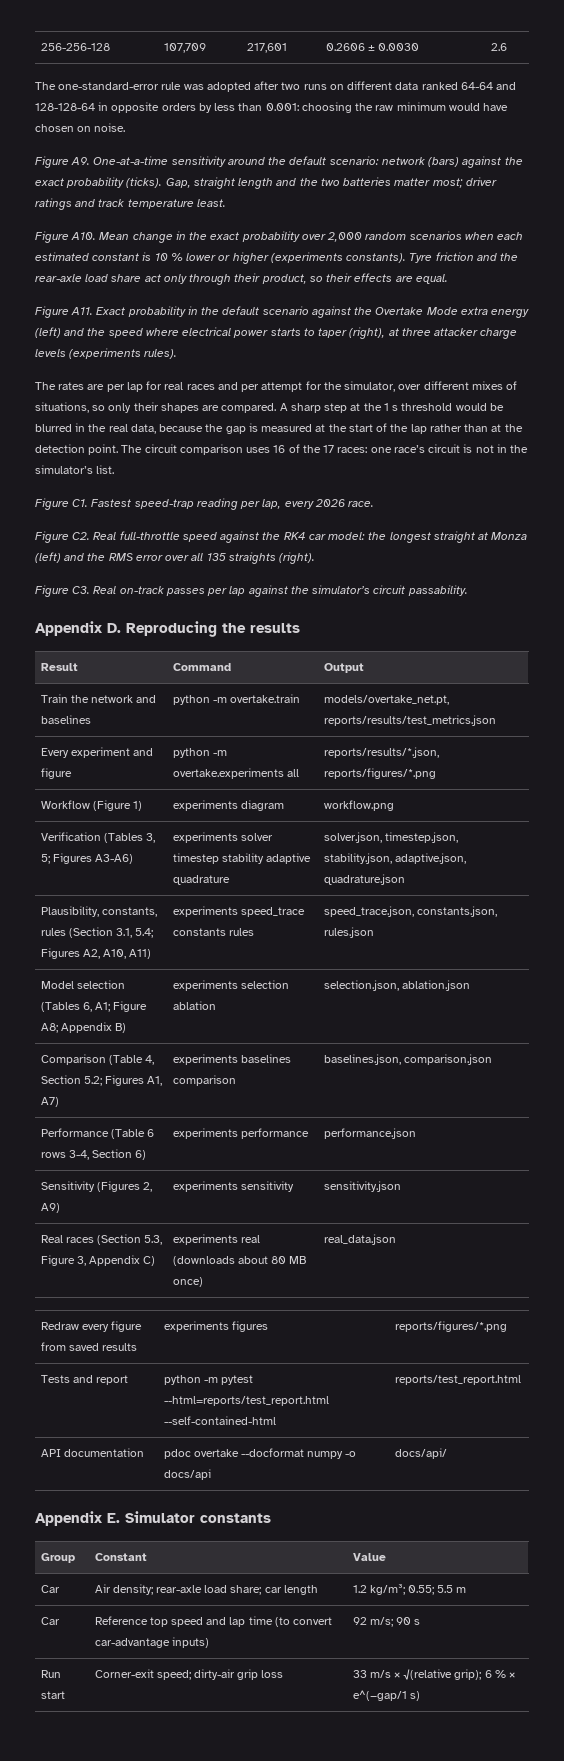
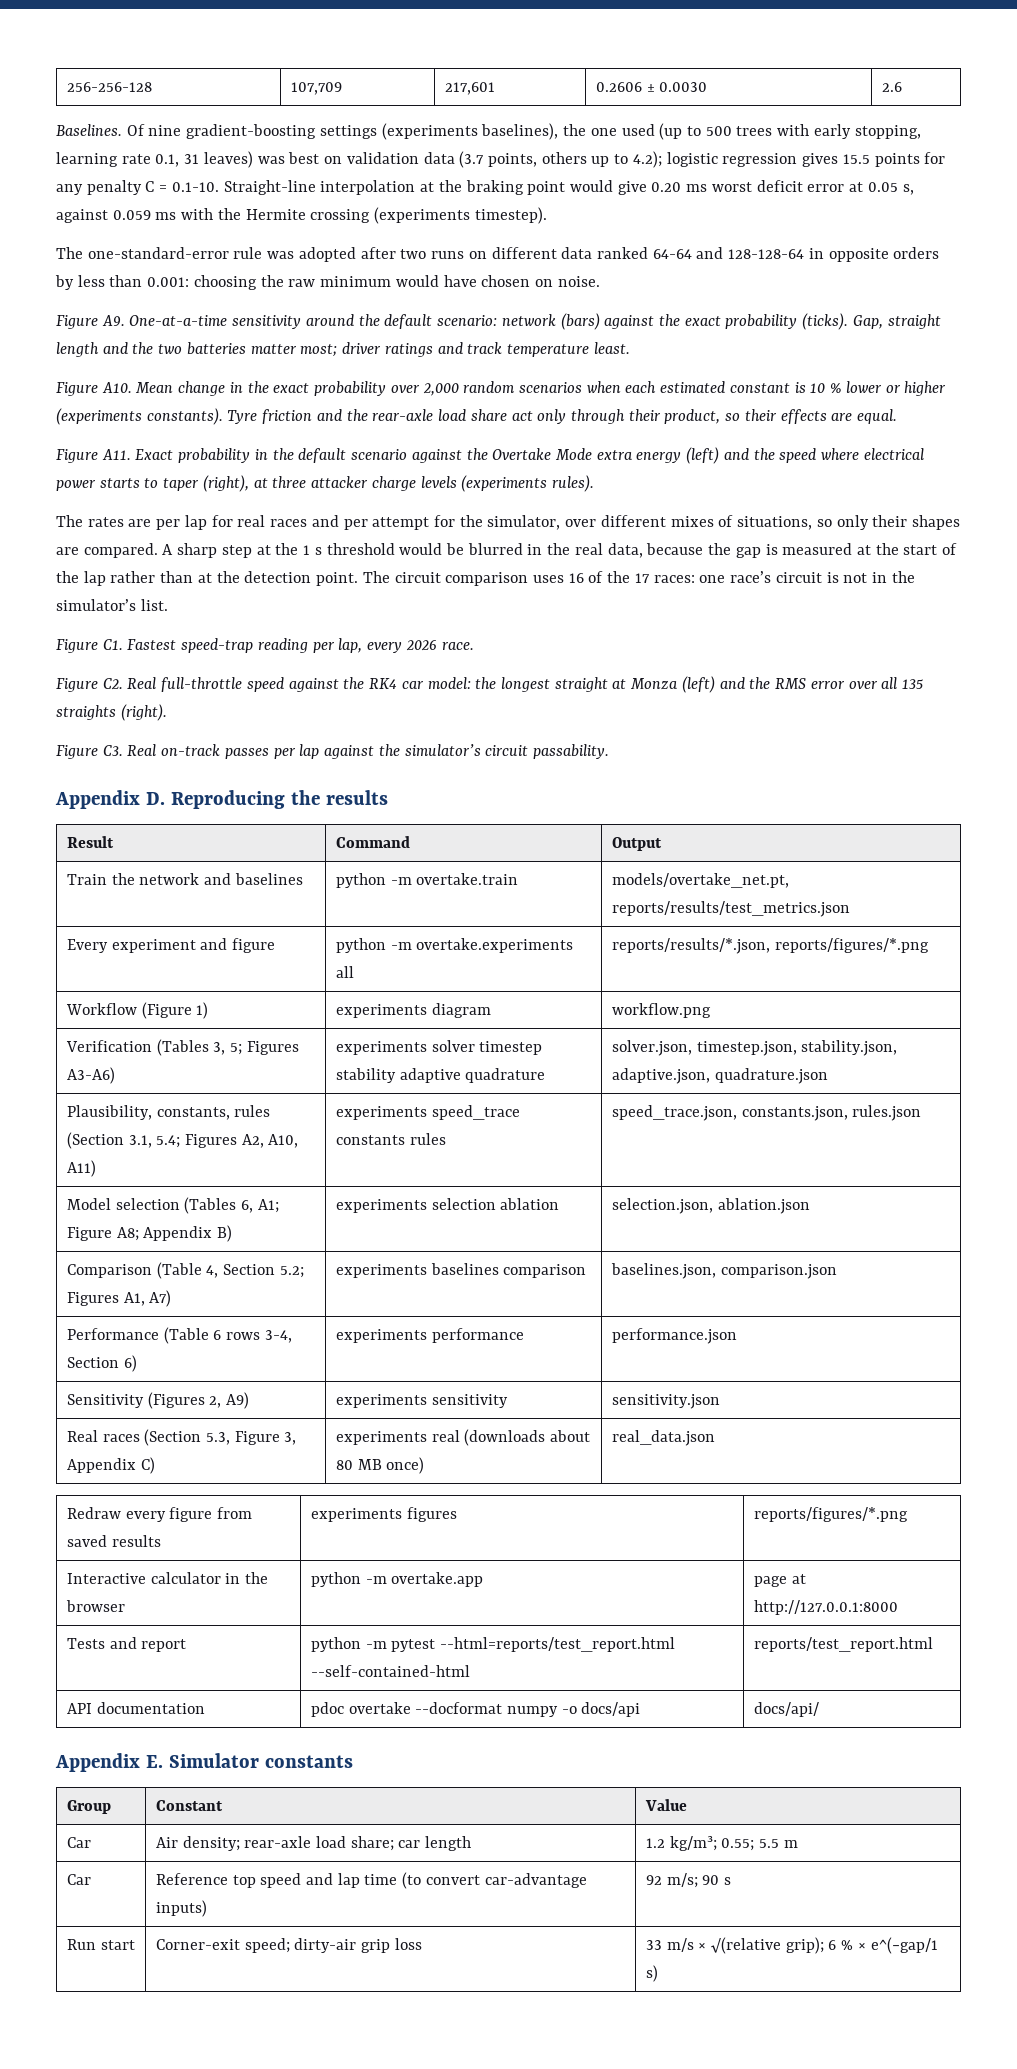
+ Baselines. Of nine gradient-boosting settings (experiments baselines), the one used (up to 500 trees with early stopping, learning rate 0.1, 31 leaves) was best on validation data (3.7 points, others up to 4.2); logistic regression gives 15.5 points for any penalty C = 0.1-10. Straight-line interpolation at the braking point would give 0.20 ms worst deficit error at 0.05 s, against 0.059 ms with the Hermite crossing (experiments timestep).
+ Interactive calculator in the browser | python -m overtake.app | page at http://127.0.0.1:8000

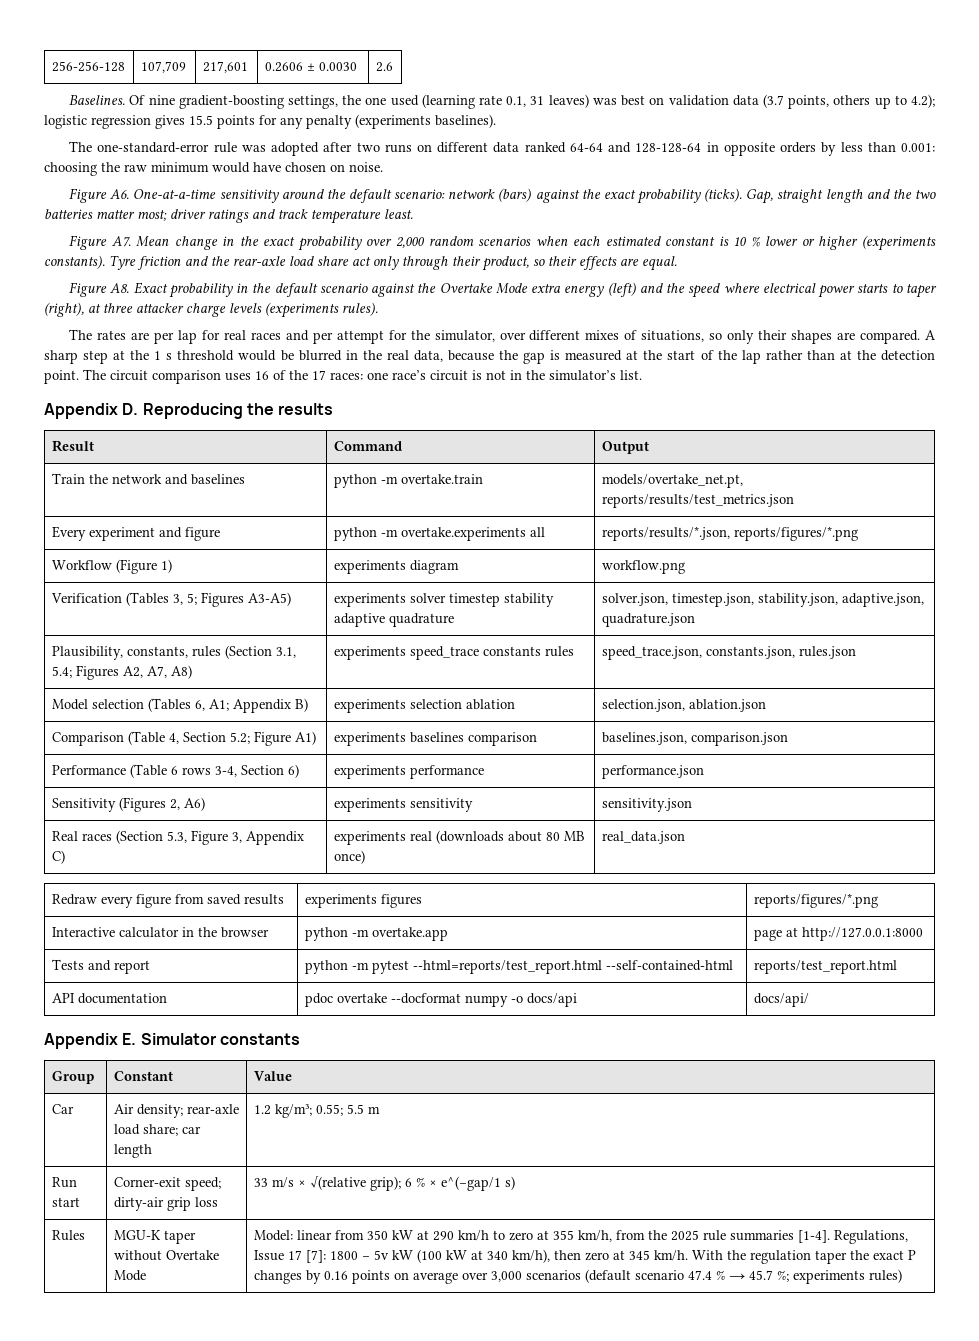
- Of nine gradient-boosting settings (experiments baselines), the one used (up to 500 trees with early stopping, learning rate 0.1, 31 leaves) was best on validation data (3.7 points, others up to 4.2); logistic regression gives 15.5 points for any penalty C = 0.1-10. Straight-line interpolation at the braking point would give 0.20 ms worst deficit error at 0.05 s, against 0.059 ms with the Hermite crossing (experiments timestep).
+ Of nine gradient-boosting settings, the one used (learning rate 0.1, 31 leaves) was best on validation data (3.7 points, others up to 4.2); logistic regression gives 15.5 points for any penalty (experiments baselines).
- Figure A9. One-at-a-time sensitivity around the default scenario: network (bars) against the exact probability (ticks).
+ Figure A6. One-at-a-time sensitivity around the default scenario: network (bars) against the exact probability (ticks).
- Figure A10. Mean change in the exact probability over 2,000 random scenarios when each estimated constant is 10 % lower or higher (experiments constants).
+ Figure A7. Mean change in the exact probability over 2,000 random scenarios when each estimated constant is 10 % lower or higher (experiments constants).
- Figure A11. Exact probability in the default scenario against the Overtake Mode extra energy (left) and the speed where electrical power starts to taper (right), at three attacker charge levels (experiments rules).
+ Figure A8. Exact probability in the default scenario against the Overtake Mode extra energy (left) and the speed where electrical power starts to taper (right), at three attacker charge levels (experiments rules).
- Figure C1. Fastest speed-trap reading per lap, every 2026 race.
- Figure C2. Real full-throttle speed against the RK4 car model: the longest straight at Monza (left) and the RMS error over all 135 straights (right).
- Figure C3. Real on-track passes per lap against the simulator’s circuit passability.
- Verification (Tables 3, 5; Figures A3-A6) | experiments solver timestep stability adaptive quadrature | solver.json, timestep.json, stability.json, adaptive.json, quadrature.json
+ Verification (Tables 3, 5; Figures A3-A5) | experiments solver timestep stability adaptive quadrature | solver.json, timestep.json, stability.json, adaptive.json, quadrature.json
- Plausibility, constants, rules (Section 3.1, 5.4; Figures A2, A10, A11) | experiments speed_trace constants rules | speed_trace.json, constants.json, rules.json
+ Plausibility, constants, rules (Section 3.1, 5.4; Figures A2, A7, A8) | experiments speed_trace constants rules | speed_trace.json, constants.json, rules.json
- Model selection (Tables 6, A1; Figure A8; Appendix B) | experiments selection ablation | selection.json, ablation.json
+ Model selection (Tables 6, A1; Appendix B) | experiments selection ablation | selection.json, ablation.json
- Comparison (Table 4, Section 5.2; Figures A1, A7) | experiments baselines comparison | baselines.json, comparison.json
+ Comparison (Table 4, Section 5.2; Figure A1) | experiments baselines comparison | baselines.json, comparison.json
- Sensitivity (Figures 2, A9) | experiments sensitivity | sensitivity.json
+ Sensitivity (Figures 2, A6) | experiments sensitivity | sensitivity.json
- Car | Reference top speed and lap time (to convert car-advantage inputs) | 92 m/s; 90 s
+ Rules | MGU-K taper without Overtake Mode | Model: linear from 350 kW at 290 km/h to zero at 355 km/h, from the 2025 rule summaries [1-4]. Regulations, Issue 17 [7]: 1800 − 5v kW (100 kW at 340 km/h), then zero at 345 km/h. With the regulation taper the exact P changes by 0.16 points on average over 3,000 scenarios (default scenario 47.4 % → 45.7 %; experiments rules)

